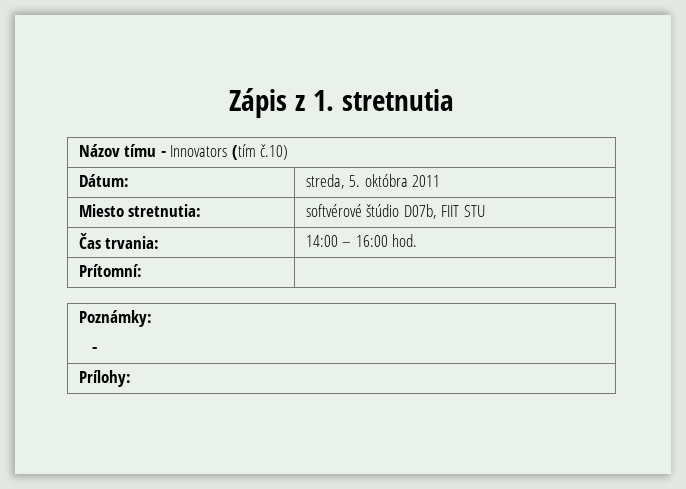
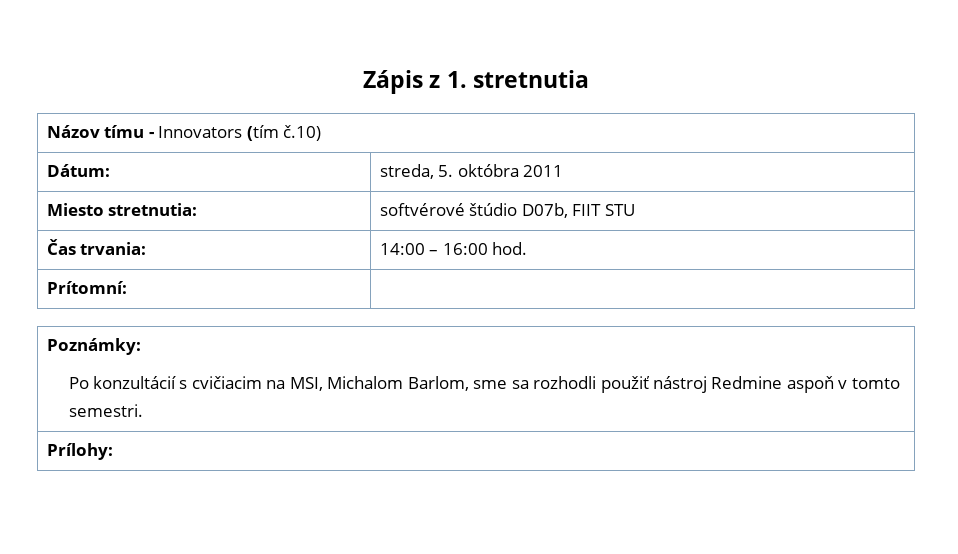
  Poznámky:
- -
+ Po konzultácií s cvičiacim na MSI, Michalom Barlom, sme sa rozhodli použiť nástroj Redmine aspoň v tomto semestri.

